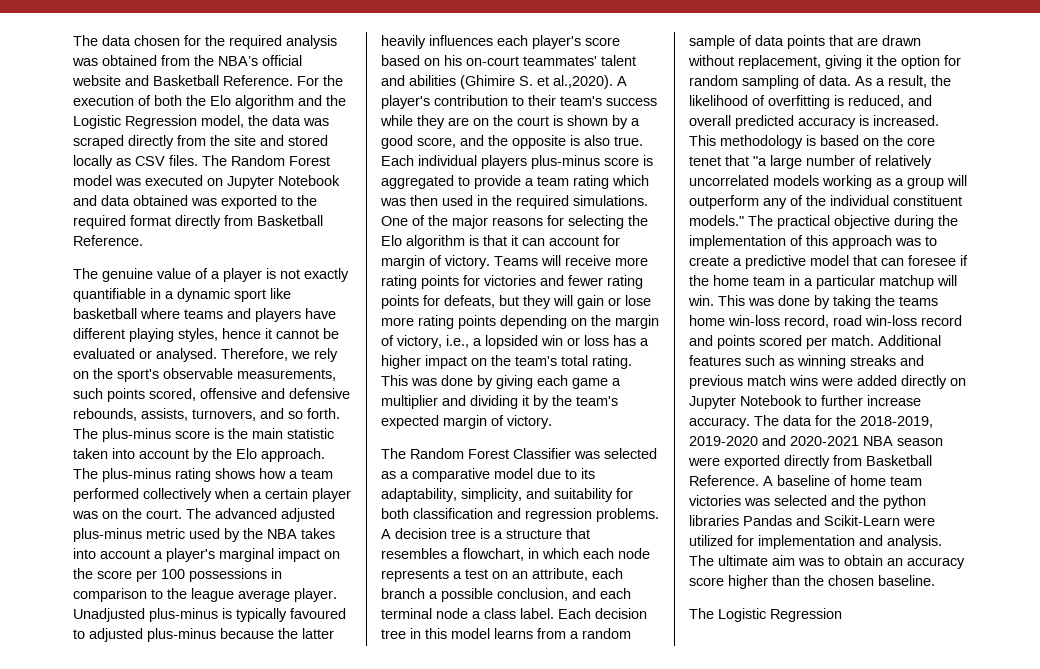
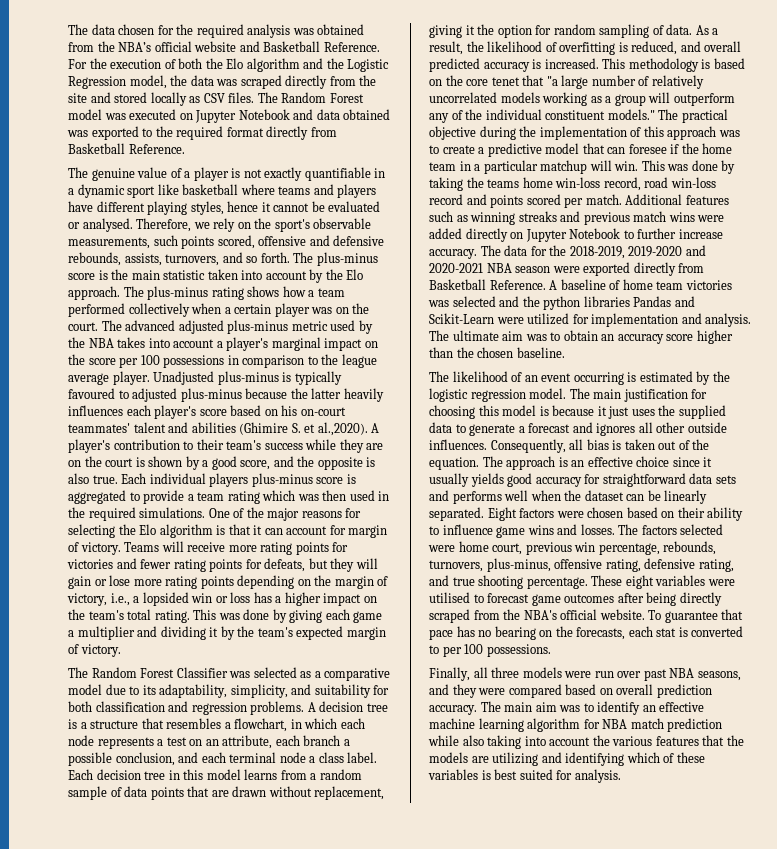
- The Logistic Regression
+ The likelihood of an event occurring is estimated by the logistic regression model. The main justification for choosing this model is because it just uses the supplied data to generate a forecast and ignores all other outside influences. Consequently, all bias is taken out of the equation. The approach is an effective choice since it usually yields good accuracy for straightforward data sets and performs well when the dataset can be linearly separated. Eight factors were chosen based on their ability to influence game wins and losses. The factors selected were home court, previous win percentage, rebounds, turnovers, plus-minus, offensive rating, defensive rating, and true shooting percentage. These eight variables were utilised to forecast game outcomes after being directly scraped from the NBA's official website. To guarantee that pace has no bearing on the forecasts, each stat is converted to per 100 possessions.
+ Finally, all three models were run over past NBA seasons, and they were compared based on overall prediction accuracy. The main aim was to identify an effective machine learning algorithm for NBA match prediction while also taking into account the various features that the models are utilizing and identifying which of these variables is best suited for analysis.

